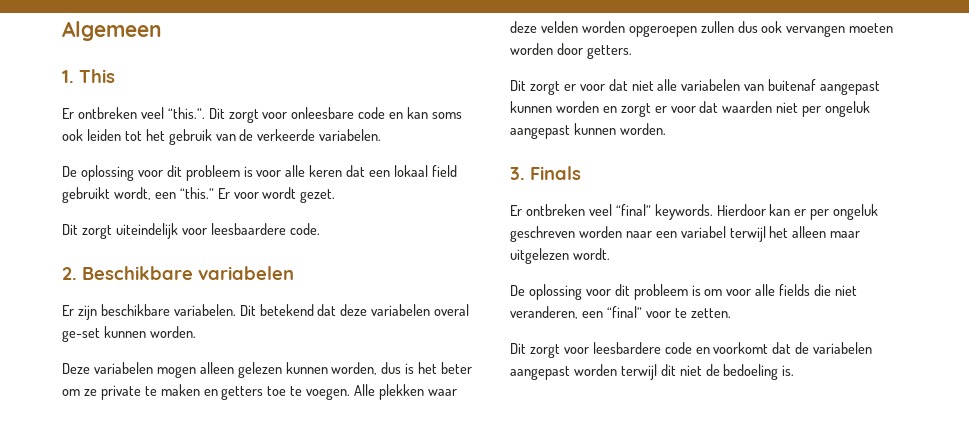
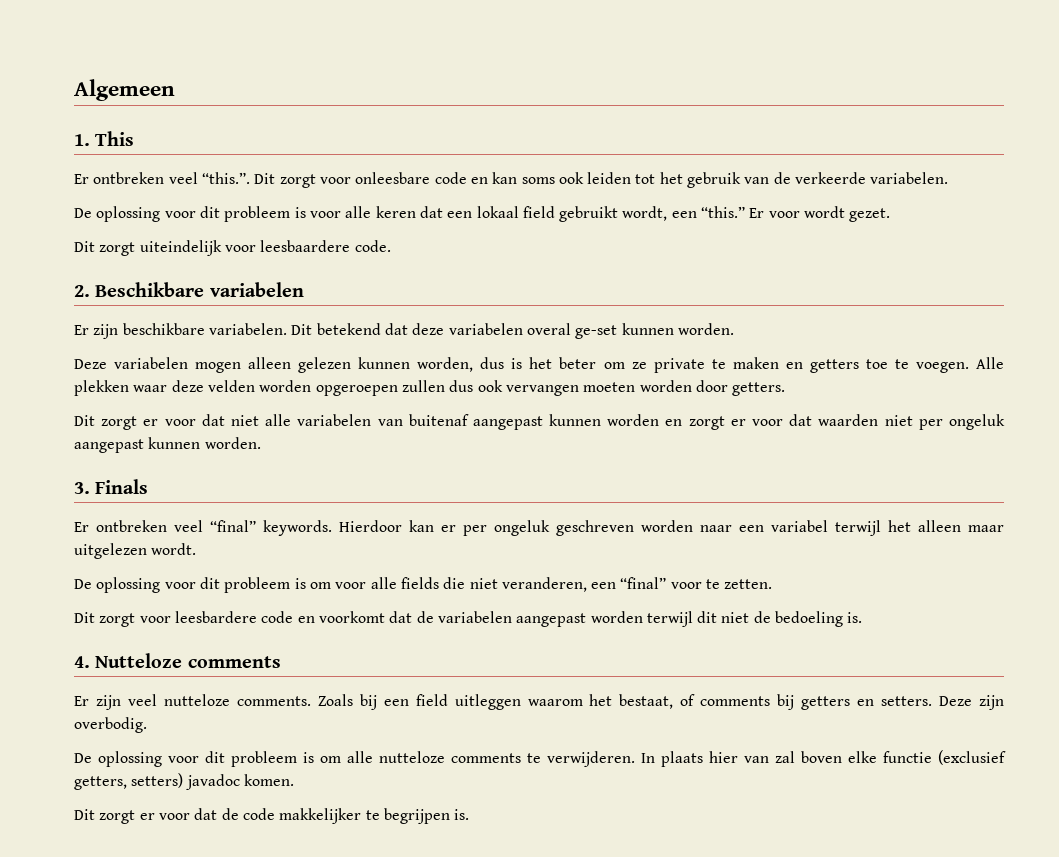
+ 4. Nutteloze comments
+ Er zijn veel nutteloze comments. Zoals bij een field uitleggen waarom het bestaat, of comments bij getters en setters. Deze zijn overbodig.
+ De oplossing voor dit probleem is om alle nutteloze comments te verwijderen. In plaats hier van zal boven elke functie (exclusief getters, setters) javadoc komen.
+ Dit zorgt er voor dat de code makkelijker te begrijpen is.

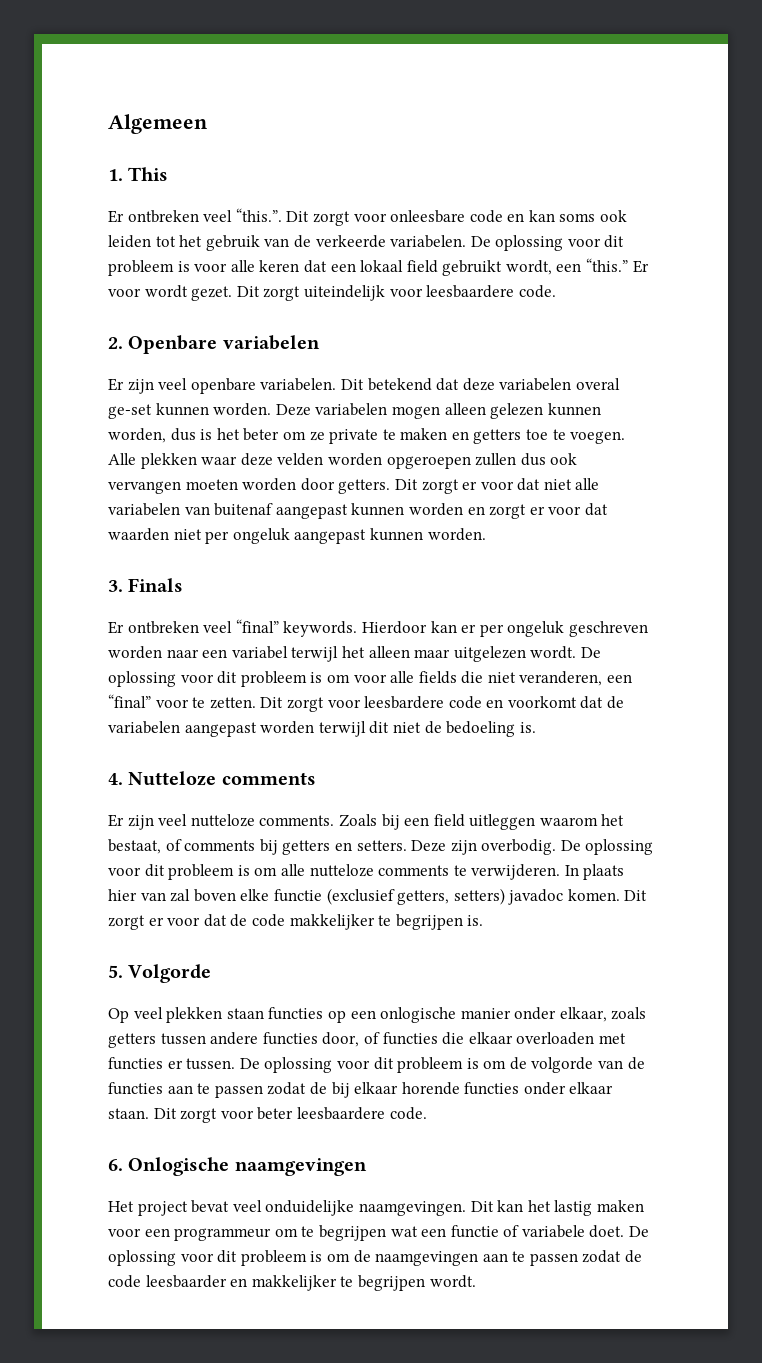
- Er ontbreken veel “this.”. Dit zorgt voor onleesbare code en kan soms ook leiden tot het gebruik van de verkeerde variabelen.
- De oplossing voor dit probleem is voor alle keren dat een lokaal field gebruikt wordt, een “this.”
+ Er ontbreken veel “this.”. Dit zorgt voor onleesbare code en kan soms ook leiden tot het gebruik van de verkeerde variabelen. De oplossing voor dit probleem is voor alle keren dat een lokaal field gebruikt wordt, een “this.”
- Er voor wordt gezet.
- Dit zorgt uiteindelijk voor leesbaardere code.
+ Er voor wordt gezet. Dit zorgt uiteindelijk voor leesbaardere code.
- 2. Beschikbare variabelen
+ 2. Openbare variabelen
- Er zijn beschikbare variabelen.
+ Er zijn veel openbare variabelen.
- Dit betekend dat deze variabelen overal ge-set kunnen worden.
- Deze variabelen mogen alleen gelezen kunnen worden, dus is het beter om ze private te maken en getters toe te voegen.
+ Dit betekend dat deze variabelen overal ge-set kunnen worden. Deze variabelen mogen alleen gelezen kunnen worden, dus is het beter om ze private te maken en getters toe te voegen.
- Alle plekken waar deze velden worden opgeroepen zullen dus ook vervangen moeten worden door getters.
- Dit zorgt er voor dat niet alle variabelen van buitenaf aangepast kunnen worden en zorgt er voor dat waarden niet per ongeluk aangepast kunnen worden.
+ Alle plekken waar deze velden worden opgeroepen zullen dus ook vervangen moeten worden door getters. Dit zorgt er voor dat niet alle variabelen van buitenaf aangepast kunnen worden en zorgt er voor dat waarden niet per ongeluk aangepast kunnen worden.
- Hierdoor kan er per ongeluk geschreven worden naar een variabel terwijl het alleen maar uitgelezen wordt.
- De oplossing voor dit probleem is om voor alle fields die niet veranderen, een “final” voor te zetten.
- Dit zorgt voor leesbardere code en voorkomt dat de variabelen aangepast worden terwijl dit niet de bedoeling is.
+ Hierdoor kan er per ongeluk geschreven worden naar een variabel terwijl het alleen maar uitgelezen wordt. De oplossing voor dit probleem is om voor alle fields die niet veranderen, een “final” voor te zetten. Dit zorgt voor leesbardere code en voorkomt dat de variabelen aangepast worden terwijl dit niet de bedoeling is.
- Deze zijn overbodig.
- De oplossing voor dit probleem is om alle nutteloze comments te verwijderen.
+ Deze zijn overbodig. De oplossing voor dit probleem is om alle nutteloze comments te verwijderen.
- In plaats hier van zal boven elke functie (exclusief getters, setters) javadoc komen.
- Dit zorgt er voor dat de code makkelijker te begrijpen is.
+ In plaats hier van zal boven elke functie (exclusief getters, setters) javadoc komen. Dit zorgt er voor dat de code makkelijker te begrijpen is.
+ 5. Volgorde
+ Op veel plekken staan functies op een onlogische manier onder elkaar, zoals getters tussen andere functies door, of functies die elkaar overloaden met functies er tussen. De oplossing voor dit probleem is om de volgorde van de functies aan te passen zodat de bij elkaar horende functies onder elkaar staan. Dit zorgt voor beter leesbaardere code.
+ 6. Onlogische naamgevingen
+ Het project bevat veel onduidelijke naamgevingen. Dit kan het lastig maken voor een programmeur om te begrijpen wat een functie of variabele doet. De oplossing voor dit probleem is om de naamgevingen aan te passen zodat de code leesbaarder en makkelijker te begrijpen wordt.

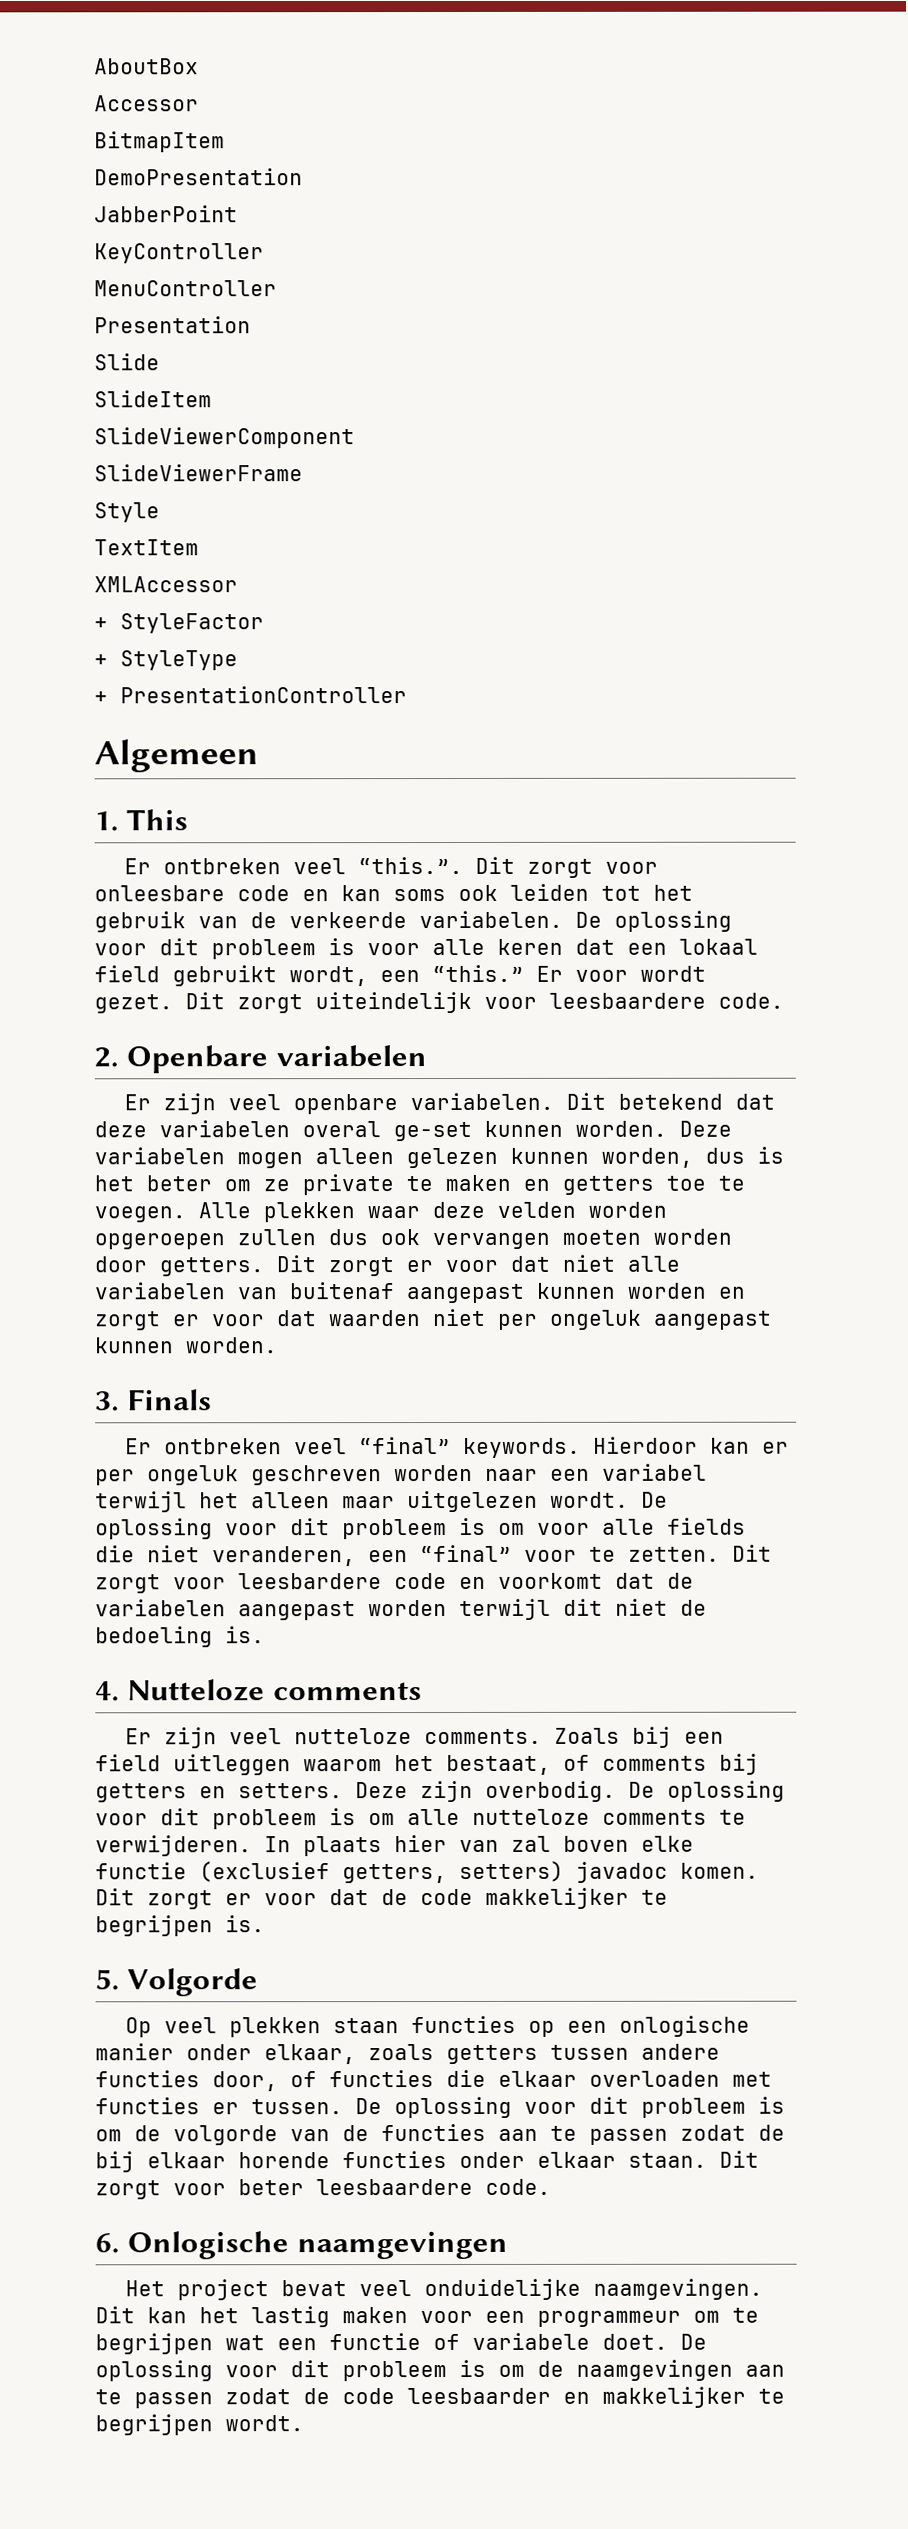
+ AboutBox
+ Accessor
+ BitmapItem
+ DemoPresentation
+ JabberPoint
+ KeyController
+ MenuController
+ Presentation
+ Slide
+ SlideItem
+ SlideViewerComponent
+ SlideViewerFrame
+ Style
+ TextItem
+ XMLAccessor
+ + StyleFactor
+ + StyleType
+ + PresentationController

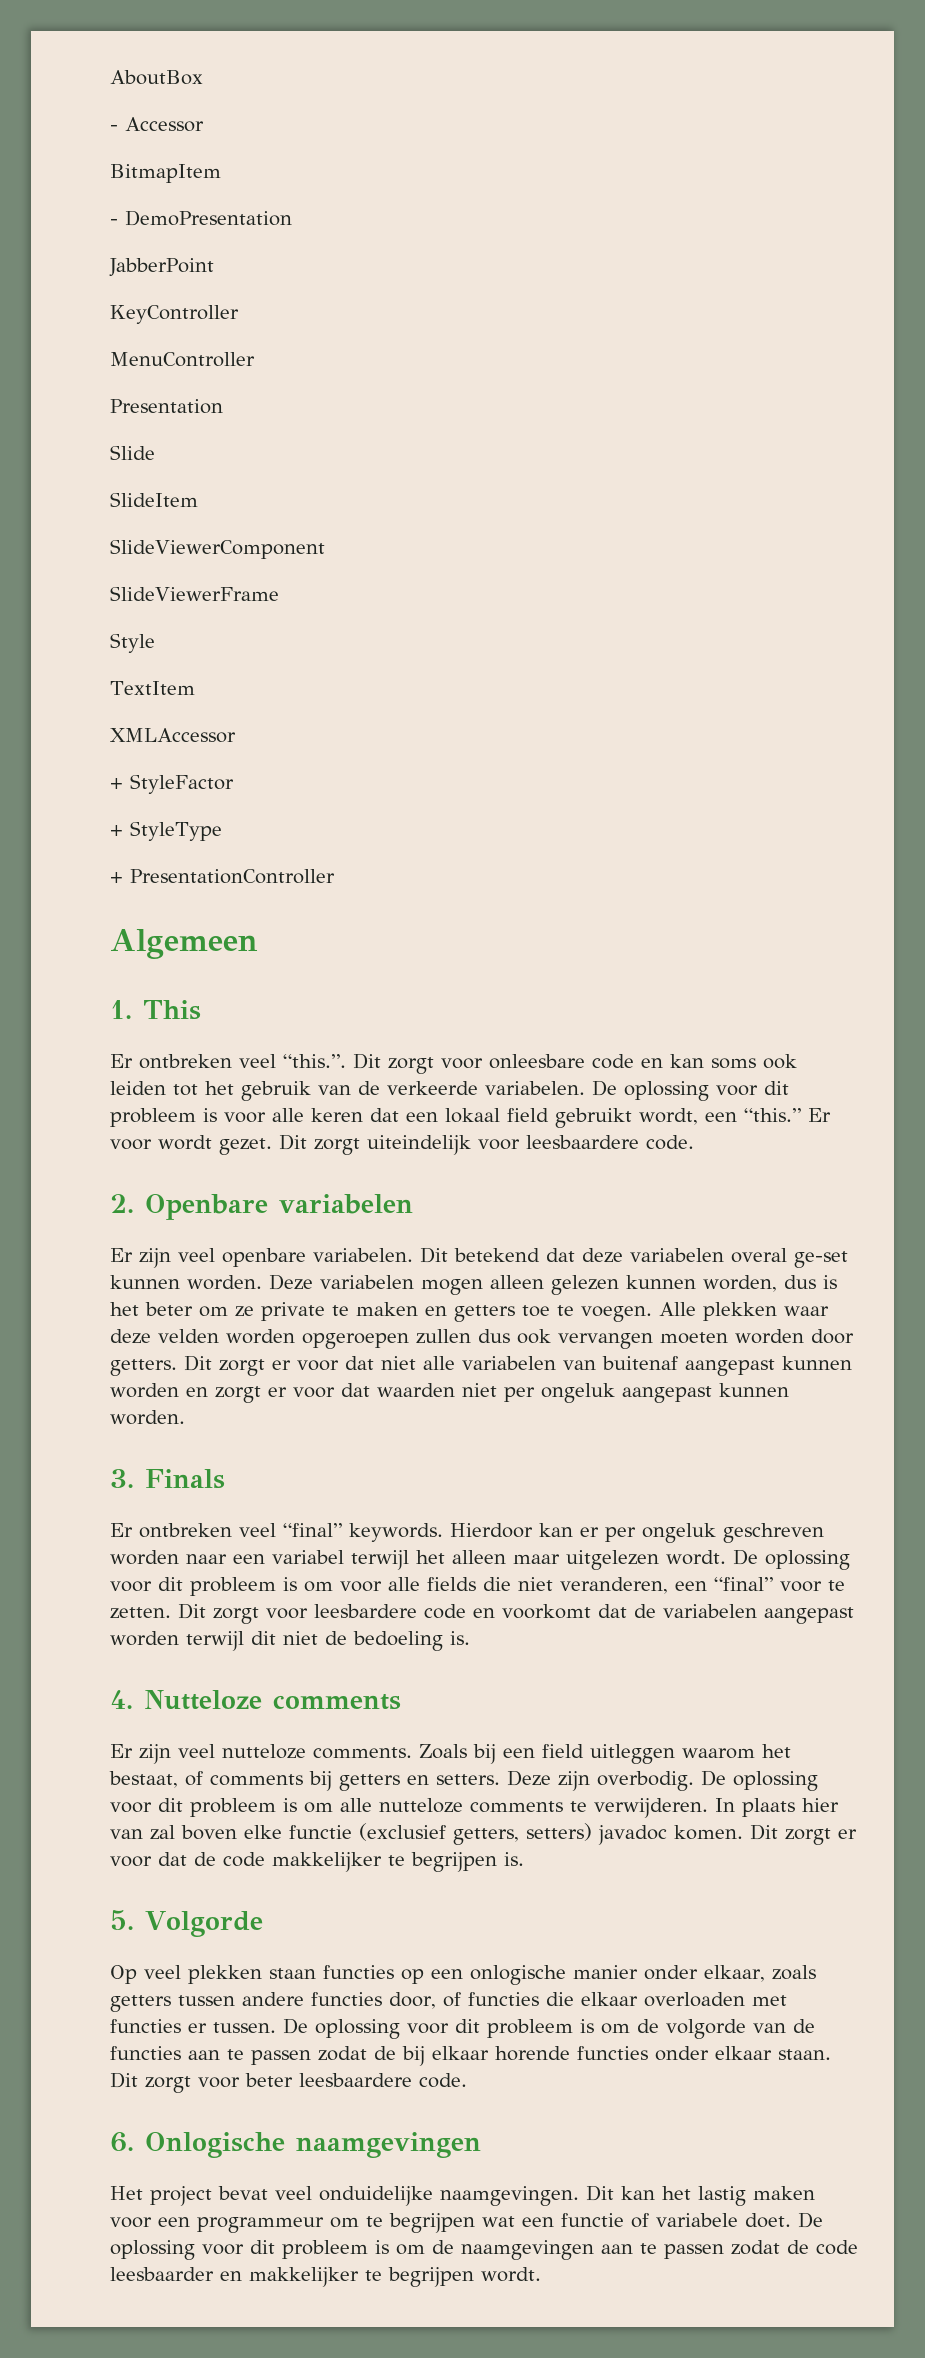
- Accessor
+ - Accessor
- DemoPresentation
+ - DemoPresentation

